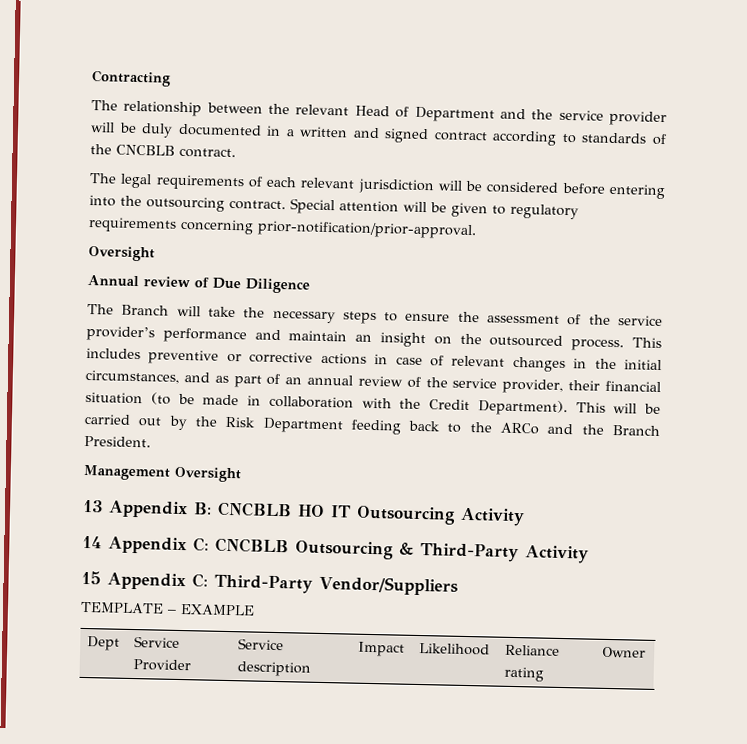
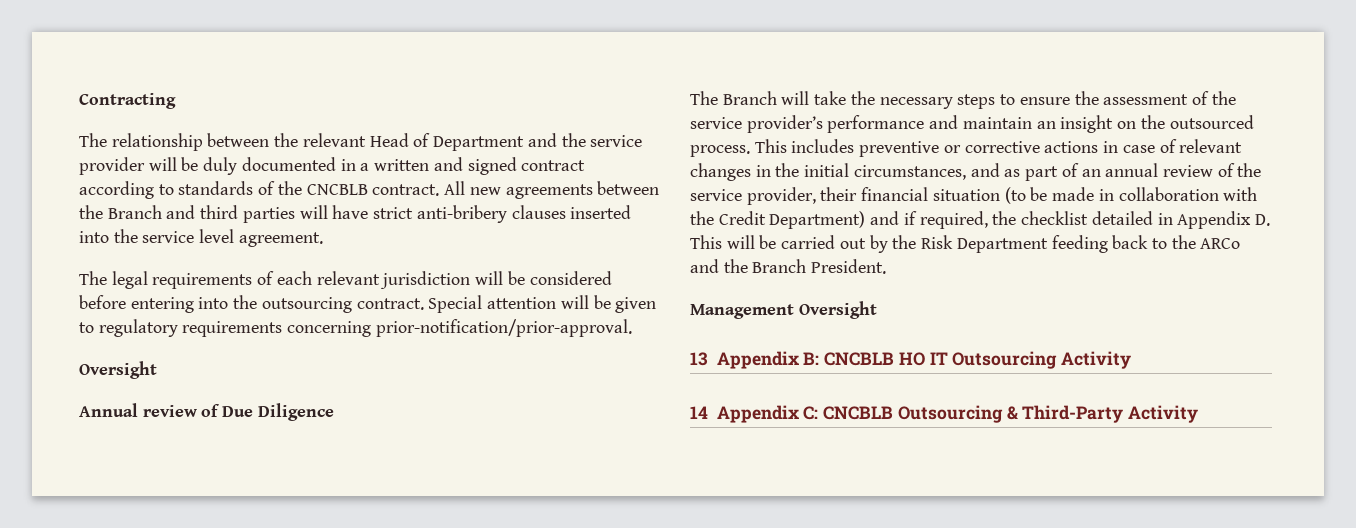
+ All new agreements between the Branch and third parties will have strict anti-bribery clauses inserted into the service level agreement.
- This includes preventive or corrective actions in case of relevant changes in the initial circumstances, and as part of an annual review of the service provider, their financial situation (to be made in collaboration with the Credit Department). This will be carried out by the Risk Department feeding back to the ARCo and the Branch President.
+ This includes preventive or corrective actions in case of relevant changes in the initial circumstances, and as part of an annual review of the service provider, their financial situation (to be made in collaboration with the Credit Department) and if required, the checklist detailed in Appendix D. This will be carried out by the Risk Department feeding back to the ARCo and the Branch President.
- 15 Appendix C: Third-Party Vendor/Suppliers
- TEMPLATE – EXAMPLE
- Dept | Service Provider | Service description | Impact | Likelihood | Reliance rating | Owner

